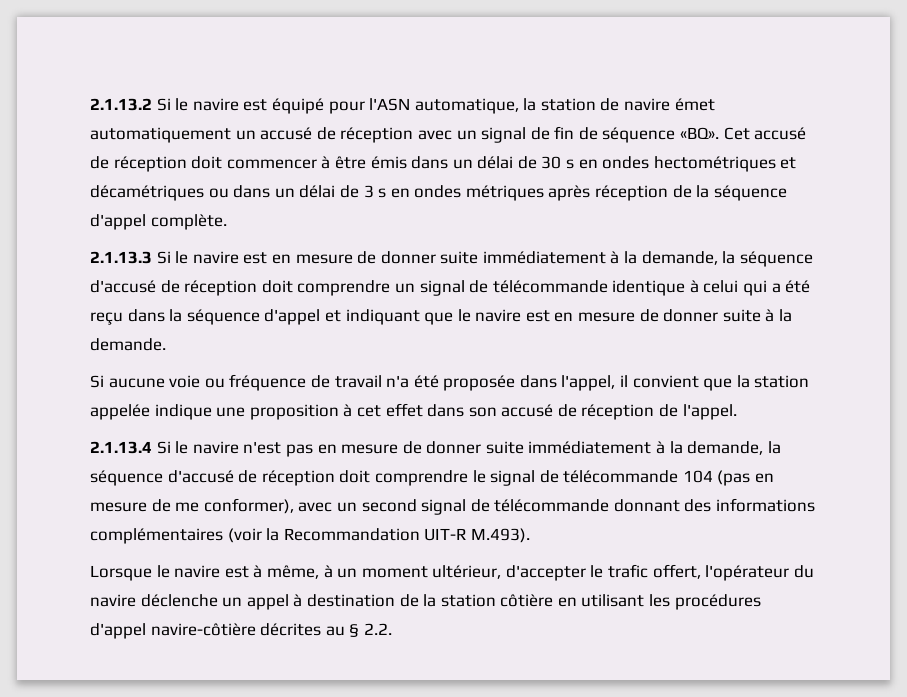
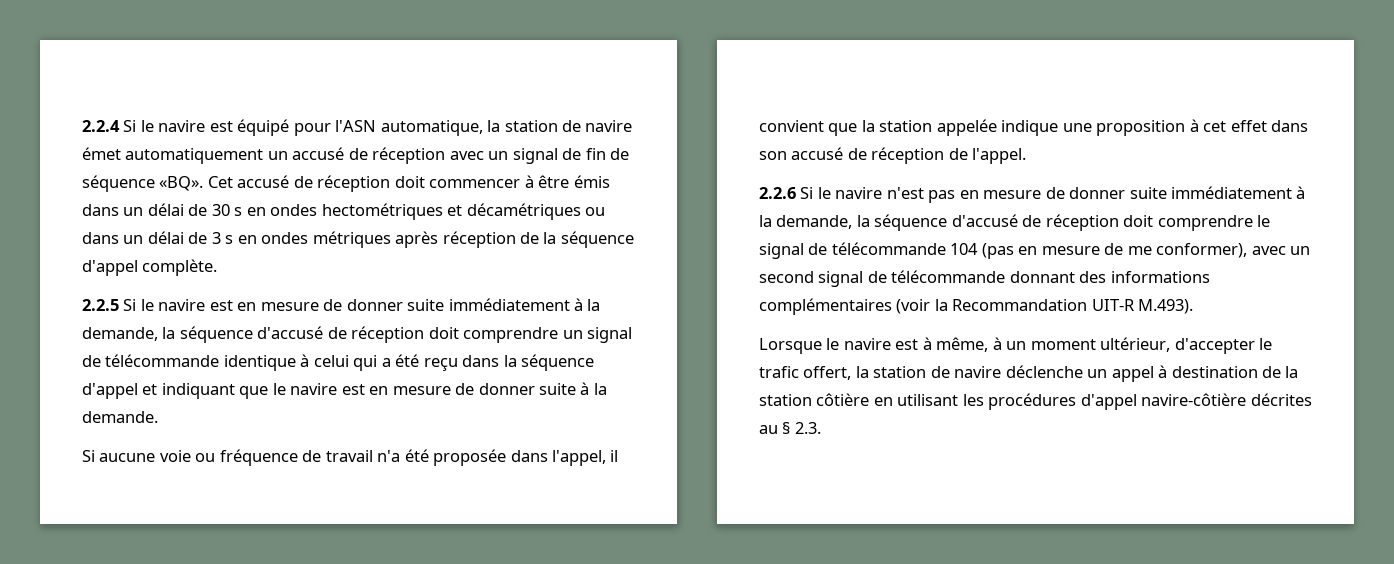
- 2.1.13.2 Si le navire est équipé pour l'ASN automatique, la station de navire émet automatiquement un accusé de réception avec un signal de fin de séquence «BQ». Cet accusé de réception doit commencer à être émis dans un délai de 30 s en ondes hectométriques et décamétriques ou dans un délai de 3 s en ondes métriques après réception de la séquence d'appel complète.
+ 2.2.4 Si le navire est équipé pour l'ASN automatique, la station de navire émet automatiquement un accusé de réception avec un signal de fin de séquence «BQ». Cet accusé de réception doit commencer à être émis dans un délai de 30 s en ondes hectométriques et décamétriques ou dans un délai de 3 s en ondes métriques après réception de la séquence d'appel complète.
- 2.1.13.3 Si le navire est en mesure de donner suite immédiatement à la demande, la séquence d'accusé de réception doit comprendre un signal de télécommande identique à celui qui a été reçu dans la séquence d'appel et indiquant que le navire est en mesure de donner suite à la demande.
+ 2.2.5 Si le navire est en mesure de donner suite immédiatement à la demande, la séquence d'accusé de réception doit comprendre un signal de télécommande identique à celui qui a été reçu dans la séquence d'appel et indiquant que le navire est en mesure de donner suite à la demande.
- 2.1.13.4 Si le navire n'est pas en mesure de donner suite immédiatement à la demande, la séquence d'accusé de réception doit comprendre le signal de télécommande 104 (pas en mesure de me conformer), avec un second signal de télécommande donnant des informations complémentaires (voir la Recommandation UIT-R M.493).
+ 2.2.6 Si le navire n'est pas en mesure de donner suite immédiatement à la demande, la séquence d'accusé de réception doit comprendre le signal de télécommande 104 (pas en mesure de me conformer), avec un second signal de télécommande donnant des informations complémentaires (voir la Recommandation UIT-R M.493).
- Lorsque le navire est à même, à un moment ultérieur, d'accepter le trafic offert, l'opérateur du navire déclenche un appel à destination de la station côtière en utilisant les procédures d'appel navire-côtière décrites au § 2.2.
+ Lorsque le navire est à même, à un moment ultérieur, d'accepter le trafic offert, la station de navire déclenche un appel à destination de la station côtière en utilisant les procédures d'appel navire-côtière décrites au § 2.3.

